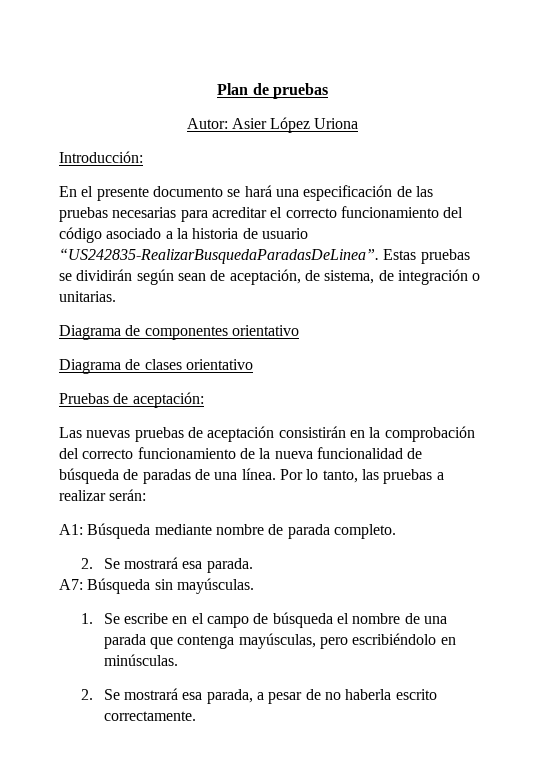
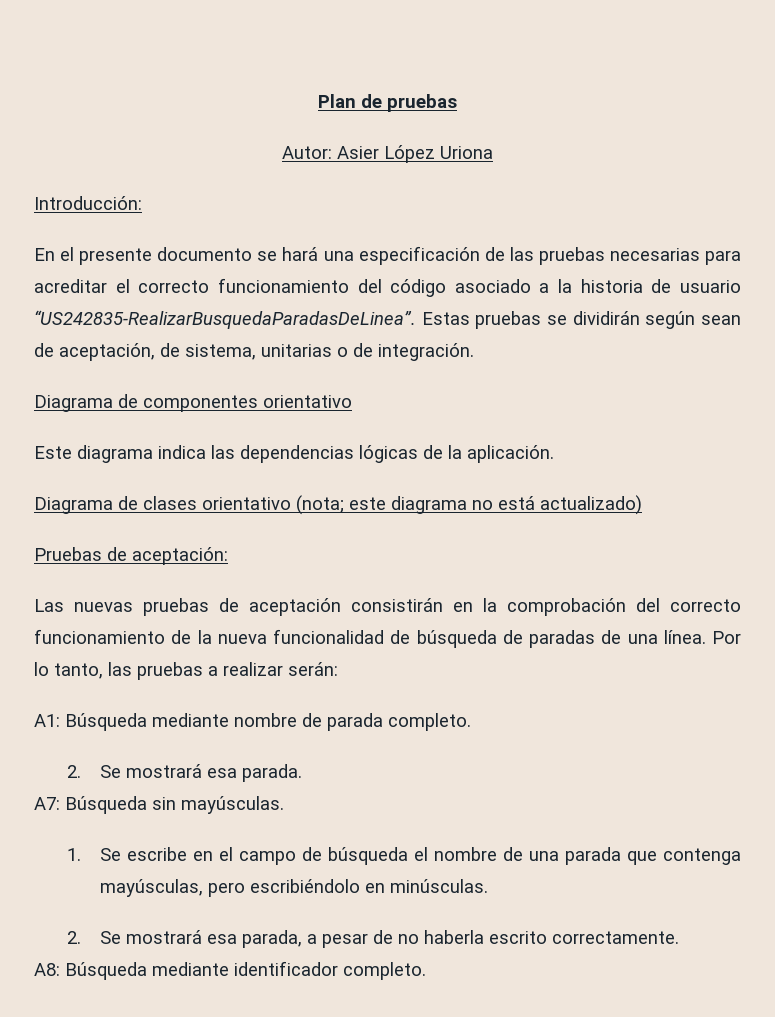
- Estas pruebas se dividirán según sean de aceptación, de sistema, de integración o unitarias.
+ Estas pruebas se dividirán según sean de aceptación, de sistema, unitarias o de integración.
- Diagrama de clases orientativo
+ Este diagrama indica las dependencias lógicas de la aplicación.
+ Diagrama de clases orientativo (nota; este diagrama no está actualizado)
+ A8: Búsqueda mediante identificador completo.

